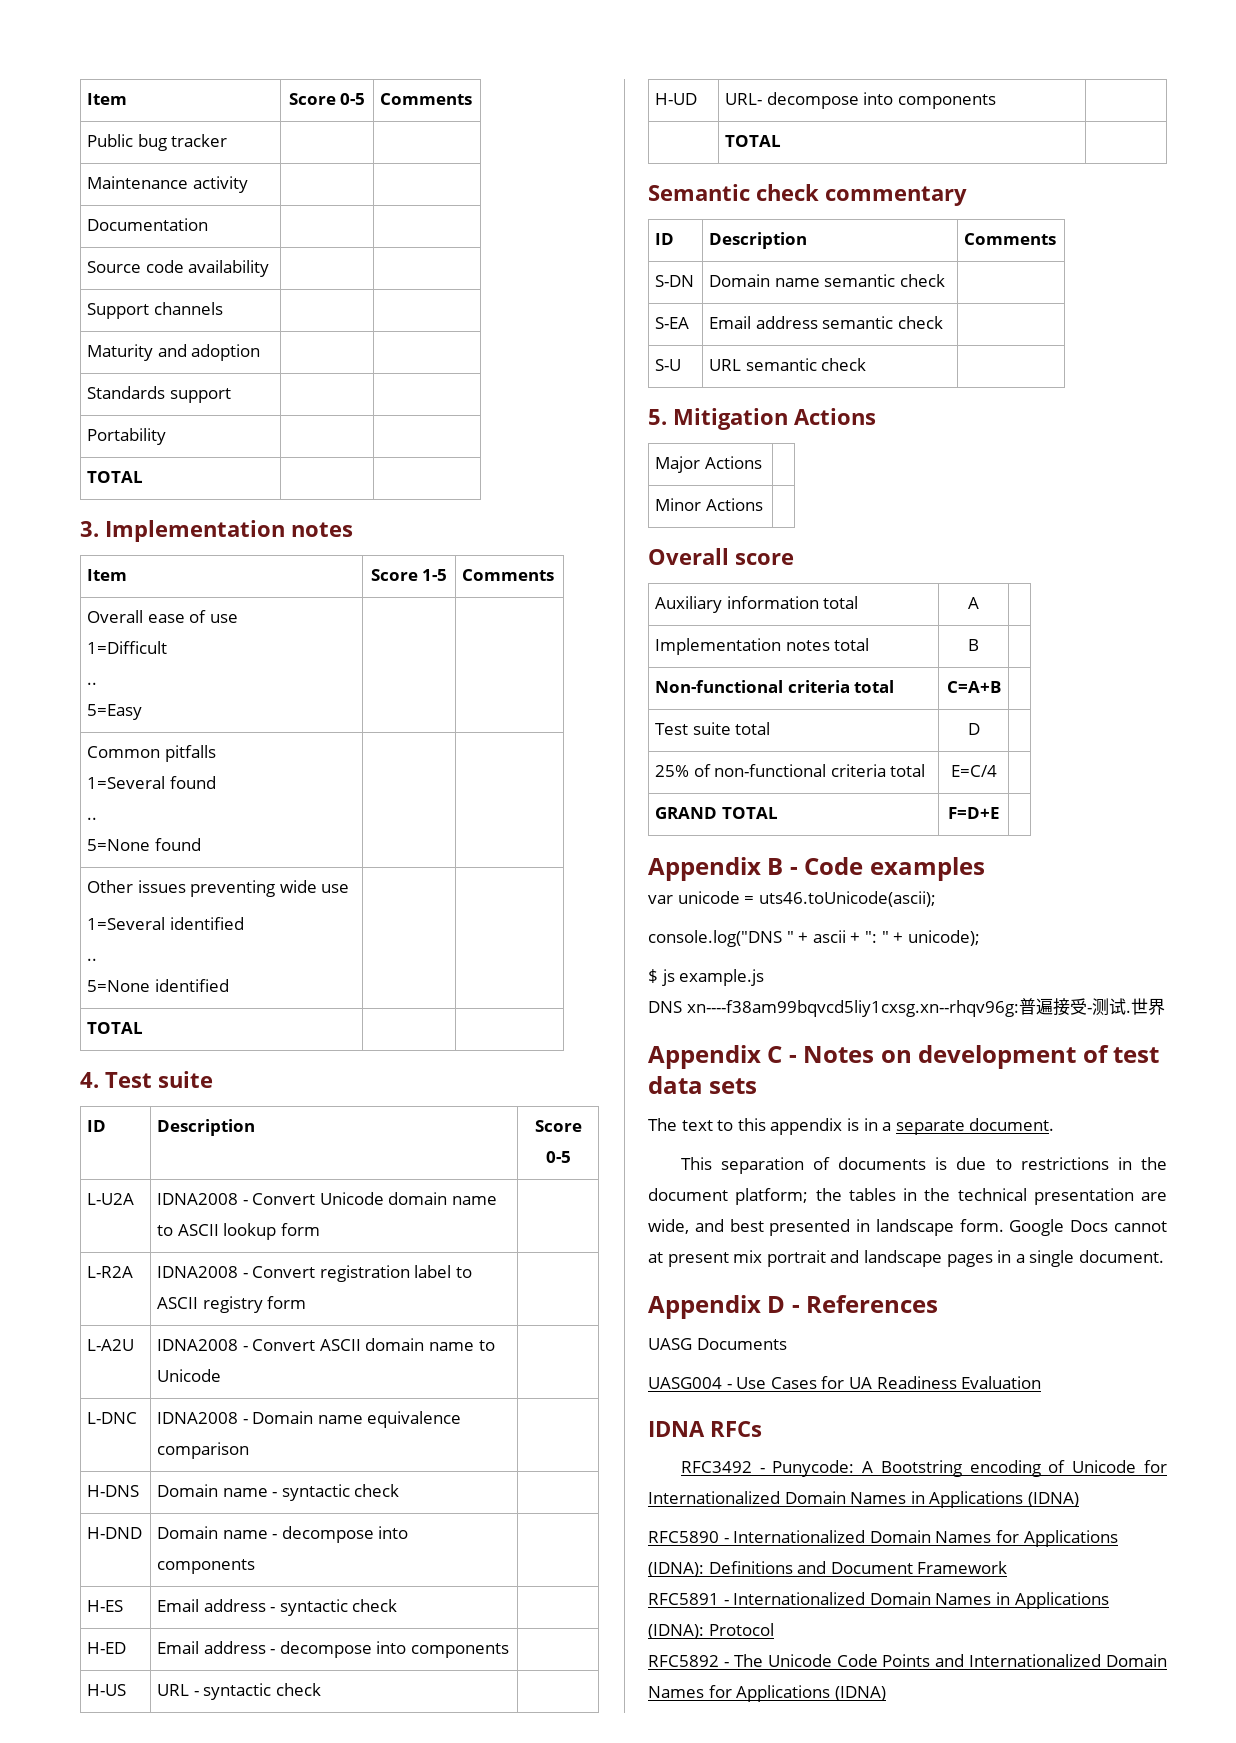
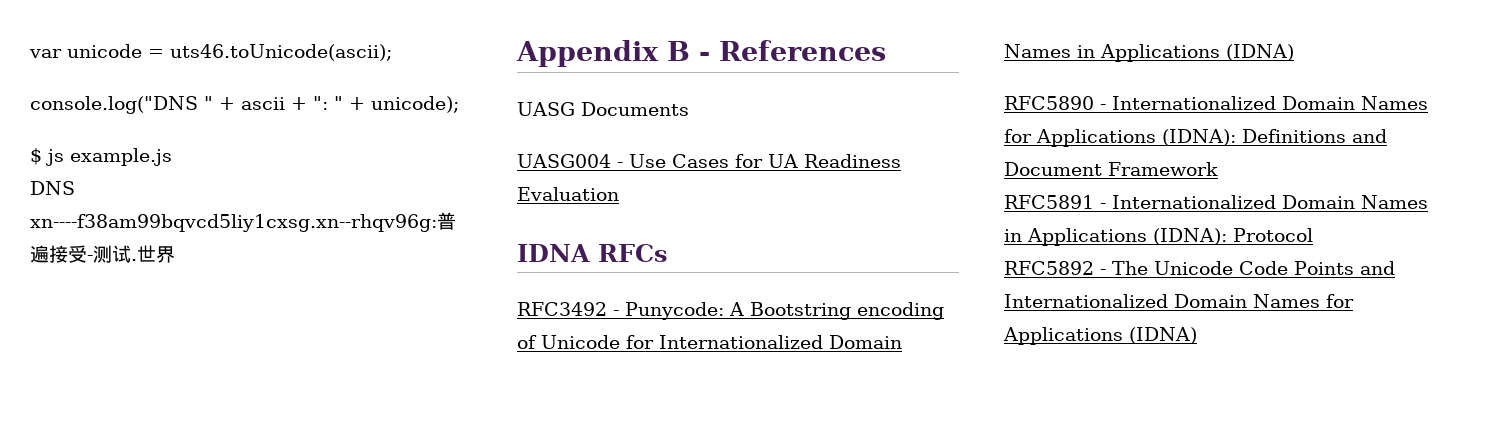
- Item | Score 0-5 | Comments
- Public bug tracker | |
- Maintenance activity | |
- Documentation | |
- Source code availability | |
- Support channels | |
- Maturity and adoption | |
- Standards support | |
- Portability | |
- TOTAL | |
- 3. Implementation notes
- Item | Score 1-5 | Comments
- Overall ease of use
- 1=Difficult
- ..
- 5=Easy | |
- Common pitfalls
- 1=Several found
- ..
- 5=None found | |
- Other issues preventing wide use
- 1=Several identified
- ..
- 5=None identified | |
- TOTAL | |
- 4. Test suite
- ID | Description | Score 0-5
- L-U2A | IDNA2008 - Convert Unicode domain name to ASCII lookup form |
- L-R2A | IDNA2008 - Convert registration label to ASCII registry form |
- L-A2U | IDNA2008 - Convert ASCII domain name to Unicode |
- L-DNC | IDNA2008 - Domain name equivalence comparison |
- H-DNS | Domain name - syntactic check |
- H-DND | Domain name - decompose into components |
- H-ES | Email address - syntactic check |
- H-ED | Email address - decompose into components |
- H-US | URL - syntactic check |
- H-UD | URL- decompose into components |
- | TOTAL |
- Semantic check commentary
- ID | Description | Comments
- S-DN | Domain name semantic check |
- S-EA | Email address semantic check |
- S-U | URL semantic check |
- 5. Mitigation Actions
- Major Actions |
- Minor Actions |
- Overall score
- Auxiliary information total | A |
- Implementation notes total | B |
- Non-functional criteria total | C=A+B |
- Test suite total | D |
- 25% of non-functional criteria total | E=C/4 |
- GRAND TOTAL | F=D+E |
- Appendix B - Code examples
- Appendix C - Notes on development of test data sets
- The text to this appendix is in a separate document.
- This separation of documents is due to restrictions in the document platform; the tables in the technical presentation are wide, and best presented in landscape form. Google Docs cannot at present mix portrait and landscape pages in a single document.
- Appendix D - References
+ Appendix B - References

